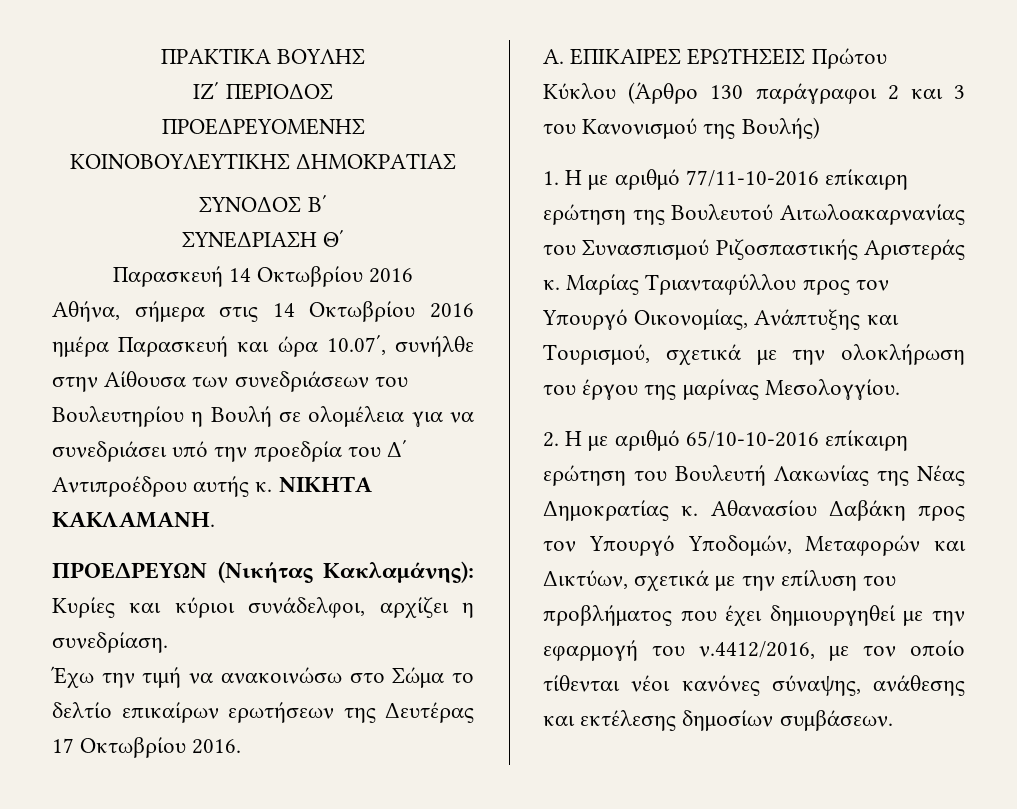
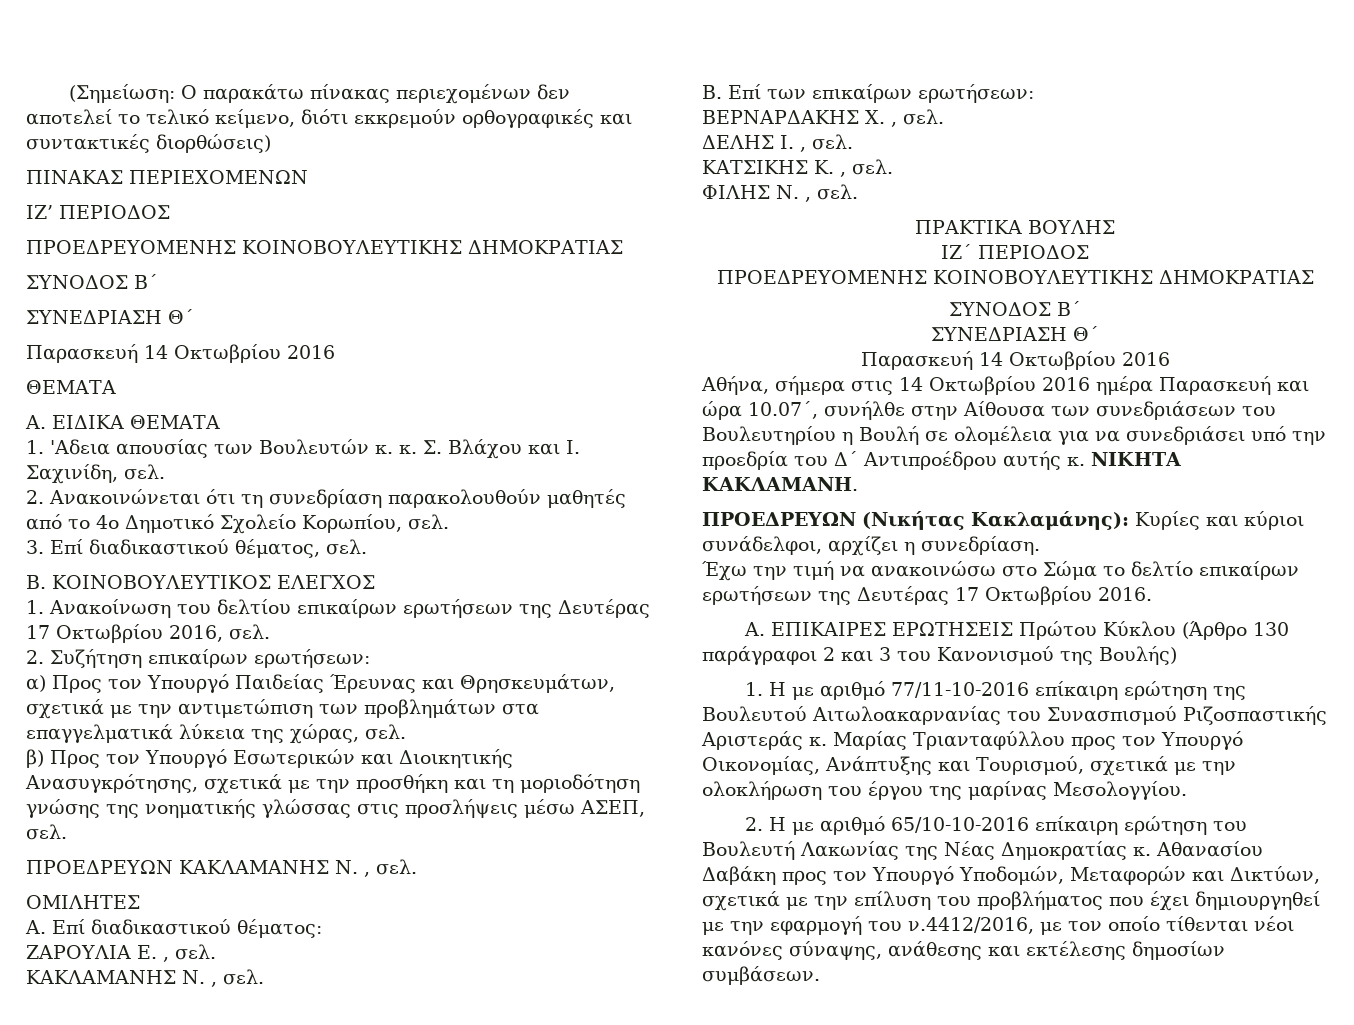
+ (Σημείωση: Ο παρακάτω πίνακας περιεχομένων δεν αποτελεί το τελικό κείμενο, διότι εκκρεμούν ορθογραφικές και συντακτικές διορθώσεις)
+ ΠΙΝΑΚΑΣ ΠΕΡΙΕΧΟΜΕΝΩΝ
+ ΙΖ’ ΠΕΡΙΟΔΟΣ
+ ΠΡΟΕΔΡΕΥΟΜΕΝΗΣ ΚΟΙΝΟΒΟΥΛΕΥΤΙΚΗΣ ΔΗΜΟΚΡΑΤΙΑΣ
+ ΣΥΝΟΔΟΣ Β΄
+ ΣΥΝΕΔΡΙΑΣΗ Θ΄
+ Παρασκευή 14 Οκτωβρίου 2016
+ ΘΕΜΑΤΑ
+ Α. ΕΙΔΙΚΑ ΘΕΜΑΤΑ
+ 1. 'Αδεια απουσίας των Βουλευτών κ. κ. Σ. Βλάχου και Ι. Σαχινίδη, σελ.
+ 2. Ανακοινώνεται ότι τη συνεδρίαση παρακολουθούν μαθητές από το 4ο Δημοτικό Σχολείο Κορωπίου, σελ.
+ 3. Επί διαδικαστικού θέματος, σελ.
+ Β. ΚΟΙΝΟΒΟΥΛΕΥΤΙΚΟΣ ΕΛΕΓΧΟΣ
+ 1. Ανακοίνωση του δελτίου επικαίρων ερωτήσεων της Δευτέρας 17 Οκτωβρίου 2016, σελ.
+ 2. Συζήτηση επικαίρων ερωτήσεων:
+ α) Προς τον Υπουργό Παιδείας Έρευνας και Θρησκευμάτων, σχετικά με την αντιμετώπιση των προβλημάτων στα επαγγελματικά λύκεια της χώρας, σελ.
+ β) Προς τον Υπουργό Εσωτερικών και Διοικητικής Ανασυγκρότησης, σχετικά με την προσθήκη και τη μοριοδότηση γνώσης της νοηματικής γλώσσας στις προσλήψεις μέσω ΑΣΕΠ, σελ.
+ ΠΡΟΕΔΡΕΥΩΝ ΚΑΚΛΑΜΑΝΗΣ Ν. , σελ.
+ ΟΜΙΛΗΤΕΣ
+ Α. Επί διαδικαστικού θέματος:
+ ΖΑΡΟΥΛΙΑ Ε. , σελ.
+ ΚΑΚΛΑΜΑΝΗΣ Ν. , σελ.
+ Β. Επί των επικαίρων ερωτήσεων:
+ ΒΕΡΝΑΡΔΑΚΗΣ Χ. , σελ.
+ ΔΕΛΗΣ Ι. , σελ.
+ ΚΑΤΣΙΚΗΣ Κ. , σελ.
+ ΦΙΛΗΣ Ν. , σελ.

